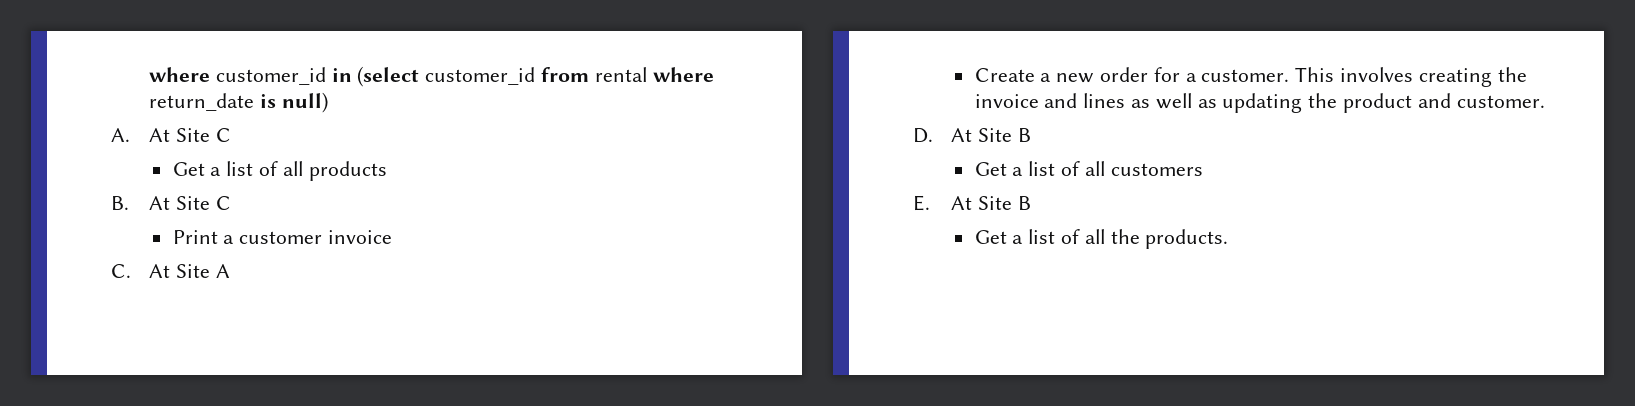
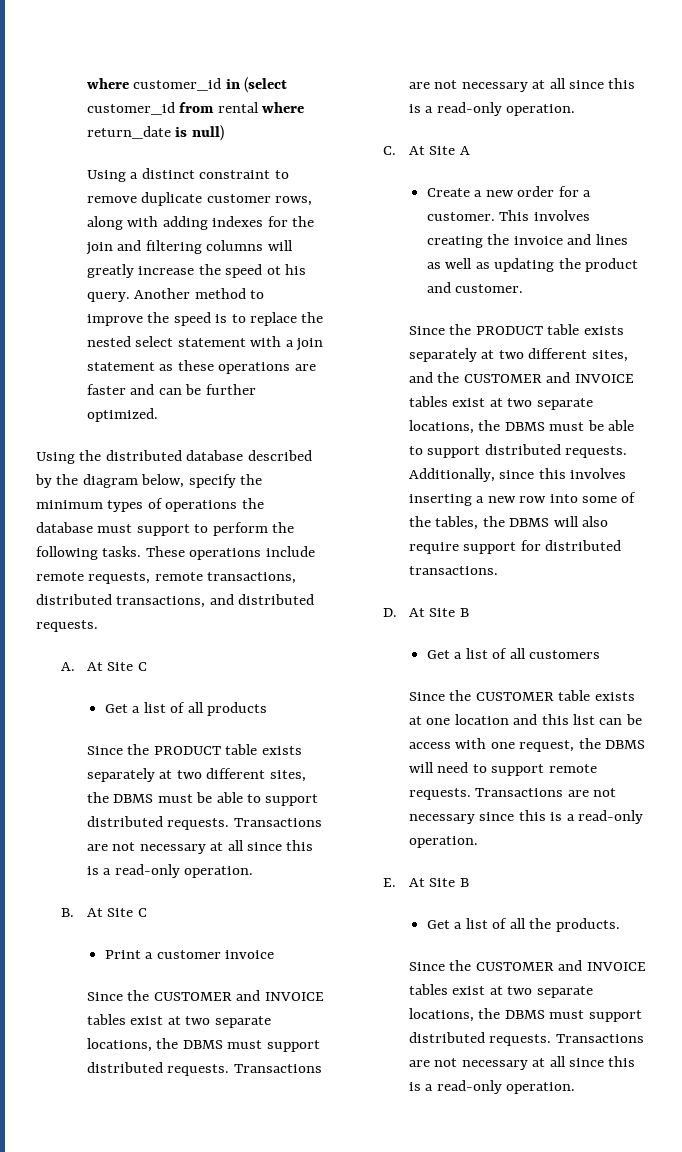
+ Using a distinct constraint to remove duplicate customer rows, along with adding indexes for the join and filtering columns will greatly increase the speed ot his query. Another method to improve the speed is to replace the nested select statement with a join statement as these operations are faster and can be further optimized.
+ Using the distributed database described by the diagram below, specify the minimum types of operations the database must support to perform the following tasks. These operations include remote requests, remote transactions, distributed transactions, and distributed requests.
+ Since the PRODUCT table exists separately at two different sites, the DBMS must be able to support distributed requests. Transactions are not necessary at all since this is a read-only operation.
  Print a customer invoice
+ Since the CUSTOMER and INVOICE tables exist at two separate locations, the DBMS must support distributed requests. Transactions are not necessary at all since this is a read-only operation.
+ Since the PRODUCT table exists separately at two different sites, and the CUSTOMER and INVOICE tables exist at two separate locations, the DBMS must be able to support distributed requests. Additionally, since this involves inserting a new row into some of the tables, the DBMS will also require support for distributed transactions.
+ Since the CUSTOMER table exists at one location and this list can be access with one request, the DBMS will need to support remote requests. Transactions are not necessary since this is a read-only operation.
  Get a list of all the products.
+ Since the CUSTOMER and INVOICE tables exist at two separate locations, the DBMS must support distributed requests. Transactions are not necessary at all since this is a read-only operation.

